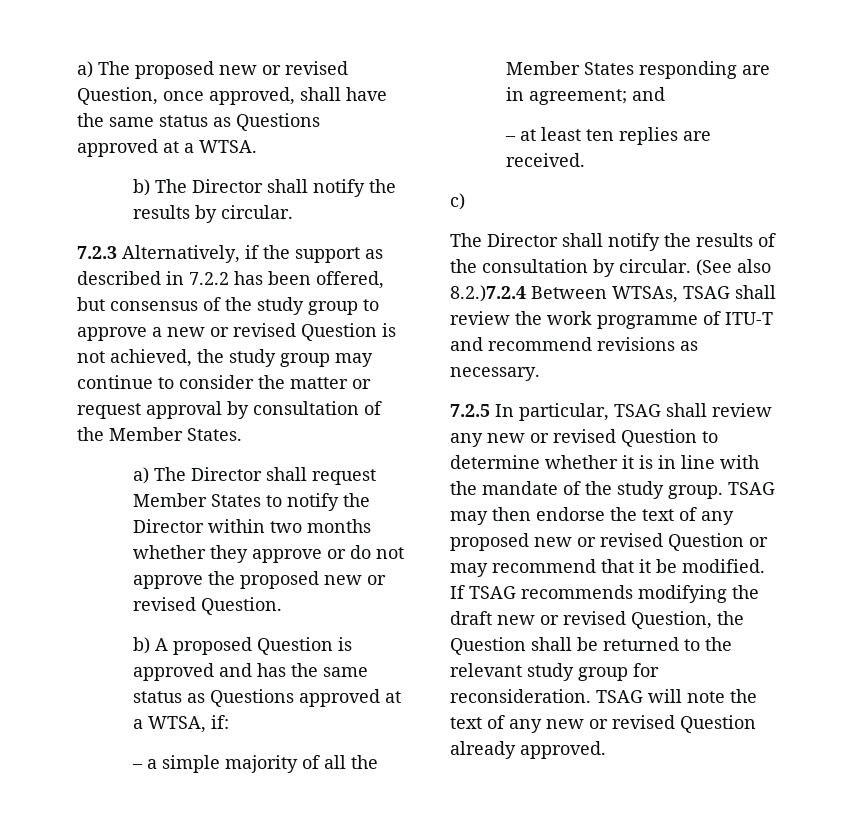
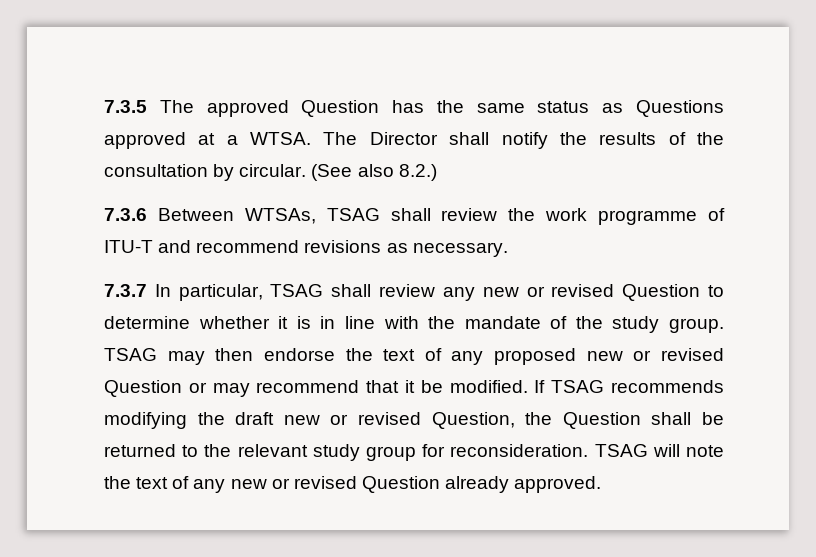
- a) The proposed new or revised Question, once approved, shall have the same status as Questions approved at a WTSA.
- b) The Director shall notify the results by circular.
- 7.2.3 Alternatively, if the support as described in 7.2.2 has been offered, but consensus of the study group to approve a new or revised Question is not achieved, the study group may continue to consider the matter or request approval by consultation of the Member States.
- a) The Director shall request Member States to notify the Director within two months whether they approve or do not approve the proposed new or revised Question.
- b) A proposed Question is approved and has the same status as Questions approved at a WTSA, if:
- – a simple majority of all the Member States responding are in agreement; and
- – at least ten replies are received.
- c)
- The Director shall notify the results of the consultation by circular.
+ 7.3.5 The approved Question has the same status as Questions approved at a WTSA. The Director shall notify the results of the consultation by circular.
- (See also 8.2.)7.2.4 Between WTSAs, TSAG shall review the work programme of ITU-T and recommend revisions as necessary.
+ (See also 8.2.)
+ 7.3.6 Between WTSAs, TSAG shall review the work programme of ITU-T and recommend revisions as necessary.
- 7.2.5 In particular, TSAG shall review any new or revised Question to determine whether it is in line with the mandate of the study group.
+ 7.3.7 In particular, TSAG shall review any new or revised Question to determine whether it is in line with the mandate of the study group.

